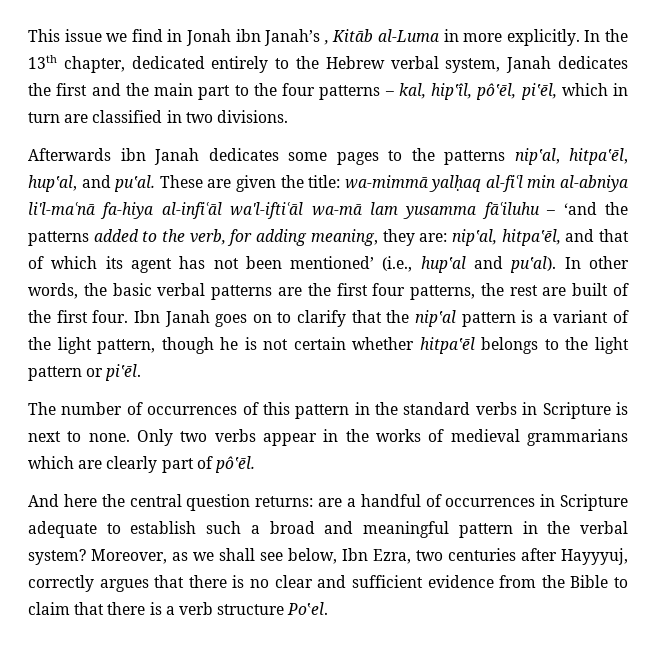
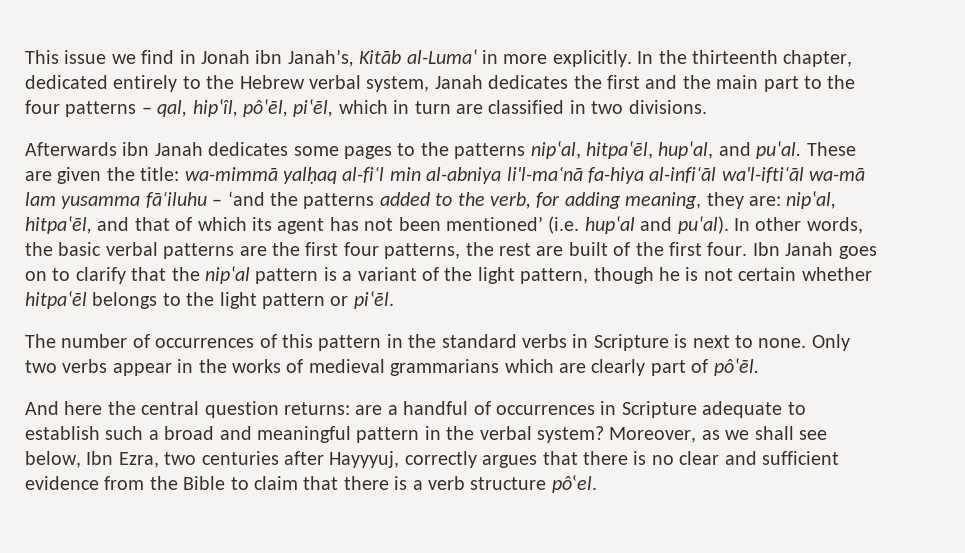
- This issue we find in Jonah ibn Janah’s , Kitāb al-Luma in more explicitly.
+ This issue we find in Jonah ibn Janah’s, Kitāb al-Luma‛ in more explicitly.
- In the 13th chapter, dedicated entirely to the Hebrew verbal system, Janah dedicates the first and the main part to the four patterns – kal, hip‛îl, pô‛ēl, pi‛ēl, which in turn are classified in two divisions.
+ In the thirteenth chapter, dedicated entirely to the Hebrew verbal system, Janah dedicates the first and the main part to the four patterns – qal, hip‛îl, pô‛ēl, pi‛ēl, which in turn are classified in two divisions.
- These are given the title: wa-mimmā yalḥaq al-fiʿl min al-abniya li'l-maʿnā fa-hiya al-infiʿāl wa'l-iftiʿāl wa-mā lam yusamma fāʿiluhu – ‘and the patterns added to the verb, for adding meaning, they are: nip‛al, hitpa‛ēl, and that of which its agent has not been mentioned’ (i.e., hup‛al and pu‛al).
+ These are given the title: wa-mimmā yalḥaq al-fiʿl min al-abniya li'l-maʿnā fa-hiya al-infiʿāl wa'l-iftiʿāl wa-mā lam yusamma fāʿiluhu – ‘and the patterns added to the verb, for adding meaning, they are: nip‛al, hitpa‛ēl, and that of which its agent has not been mentioned’ (i.e. hup‛al and pu‛al).
- Moreover, as we shall see below, Ibn Ezra, two centuries after Hayyyuj, correctly argues that there is no clear and sufficient evidence from the Bible to claim that there is a verb structure Po‛el.
+ Moreover, as we shall see below, Ibn Ezra, two centuries after Hayyyuj, correctly argues that there is no clear and sufficient evidence from the Bible to claim that there is a verb structure pô‛el.

